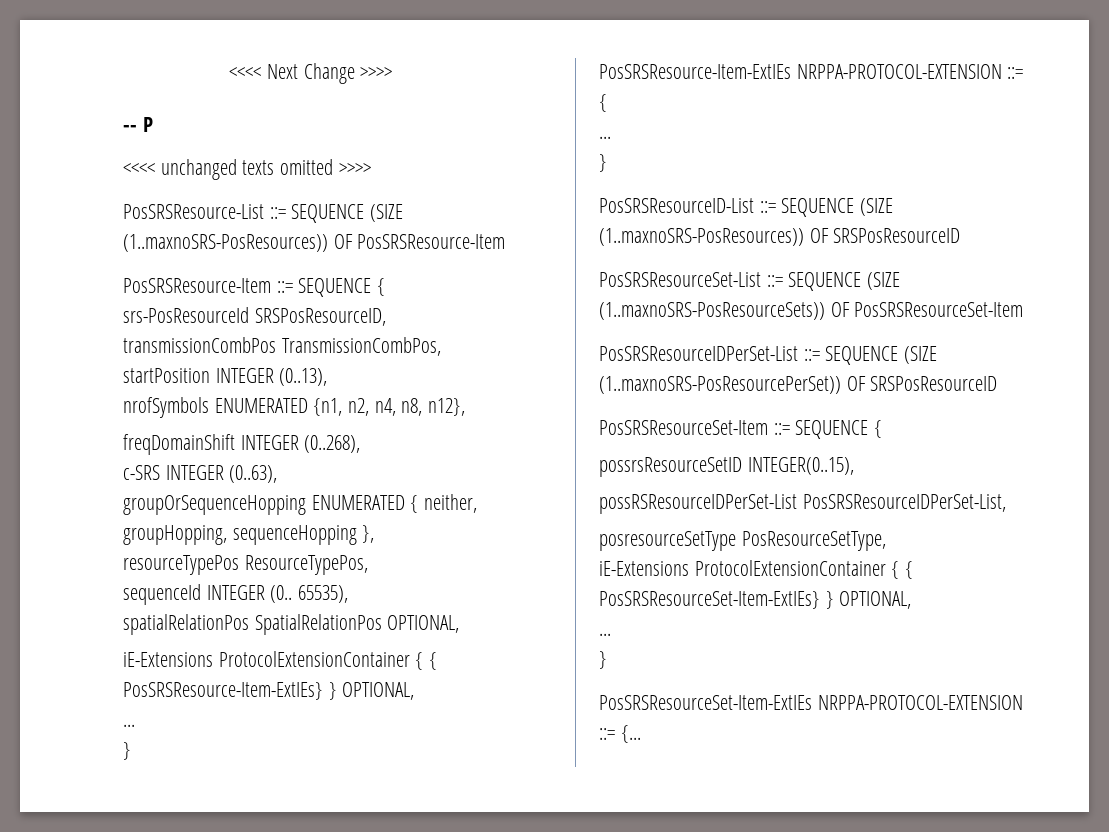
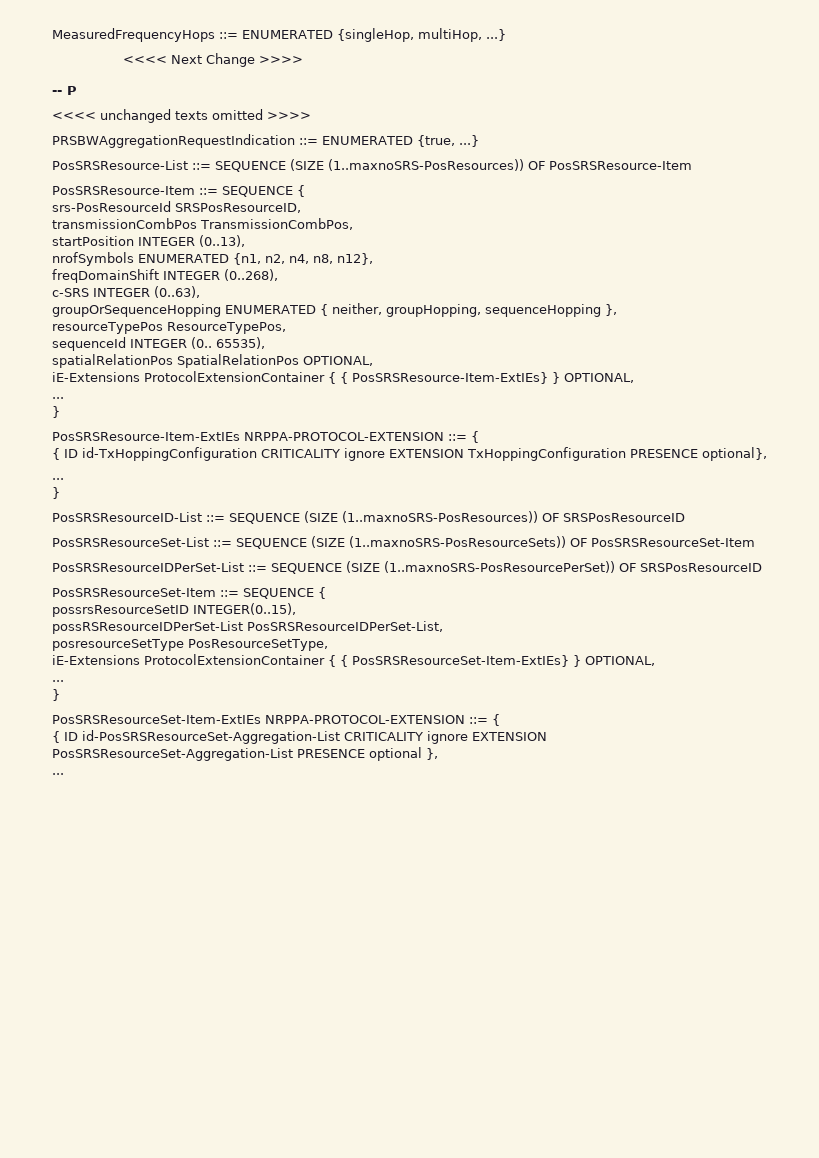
+ MeasuredFrequencyHops ::= ENUMERATED {singleHop, multiHop, ...}
+ PRSBWAggregationRequestIndication ::= ENUMERATED {true, ...}
+ { ID id-TxHoppingConfiguration CRITICALITY ignore EXTENSION TxHoppingConfiguration PRESENCE optional},
- PosSRSResourceSet-Item-ExtIEs NRPPA-PROTOCOL-EXTENSION ::= {...
+ PosSRSResourceSet-Item-ExtIEs NRPPA-PROTOCOL-EXTENSION ::= {
+ { ID id-PosSRSResourceSet-Aggregation-List CRITICALITY ignore EXTENSION PosSRSResourceSet-Aggregation-List PRESENCE optional },
+ ...

